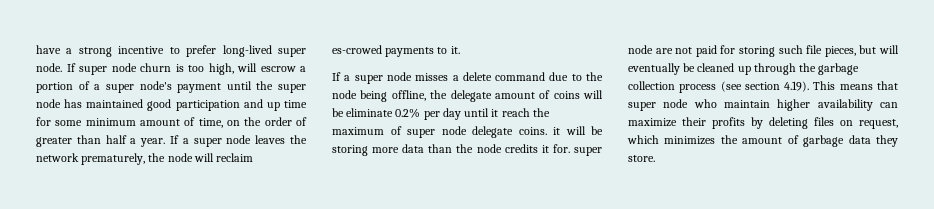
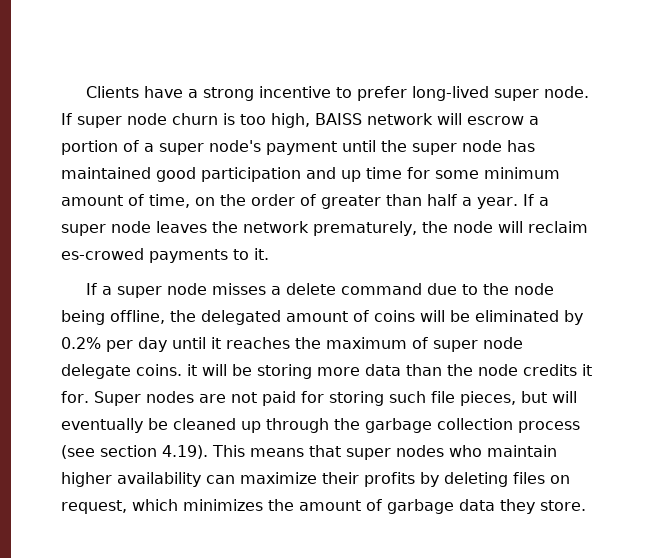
- have a strong incentive to prefer long-lived super node.
+ Clients have a strong incentive to prefer long-lived super node.
- If super node churn is too high, will escrow a portion of a super node's payment until the super node has maintained good participation and up time for some minimum amount of time, on the order of greater than half a year.
+ If super node churn is too high, BAISS network will escrow a portion of a super node's payment until the super node has maintained good participation and up time for some minimum amount of time, on the order of greater than half a year.
- If a super node misses a delete command due to the node being offline, the delegate amount of coins will be eliminate 0.2% per day until it reach the maximum of super node delegate coins. it will be storing more data than the node credits it for. super node are not paid for storing such file pieces, but will eventually be cleaned up through the garbage collection process (see section 4.19). This means that super node who maintain higher availability can maximize their profits by deleting files on request, which minimizes the amount of garbage data they store.
+ If a super node misses a delete command due to the node being offline, the delegated amount of coins will be eliminated by 0.2% per day until it reaches the maximum of super node delegate coins. it will be storing more data than the node credits it for. Super nodes are not paid for storing such file pieces, but will eventually be cleaned up through the garbage collection process (see section 4.19). This means that super nodes who maintain higher availability can maximize their profits by deleting files on request, which minimizes the amount of garbage data they store.

